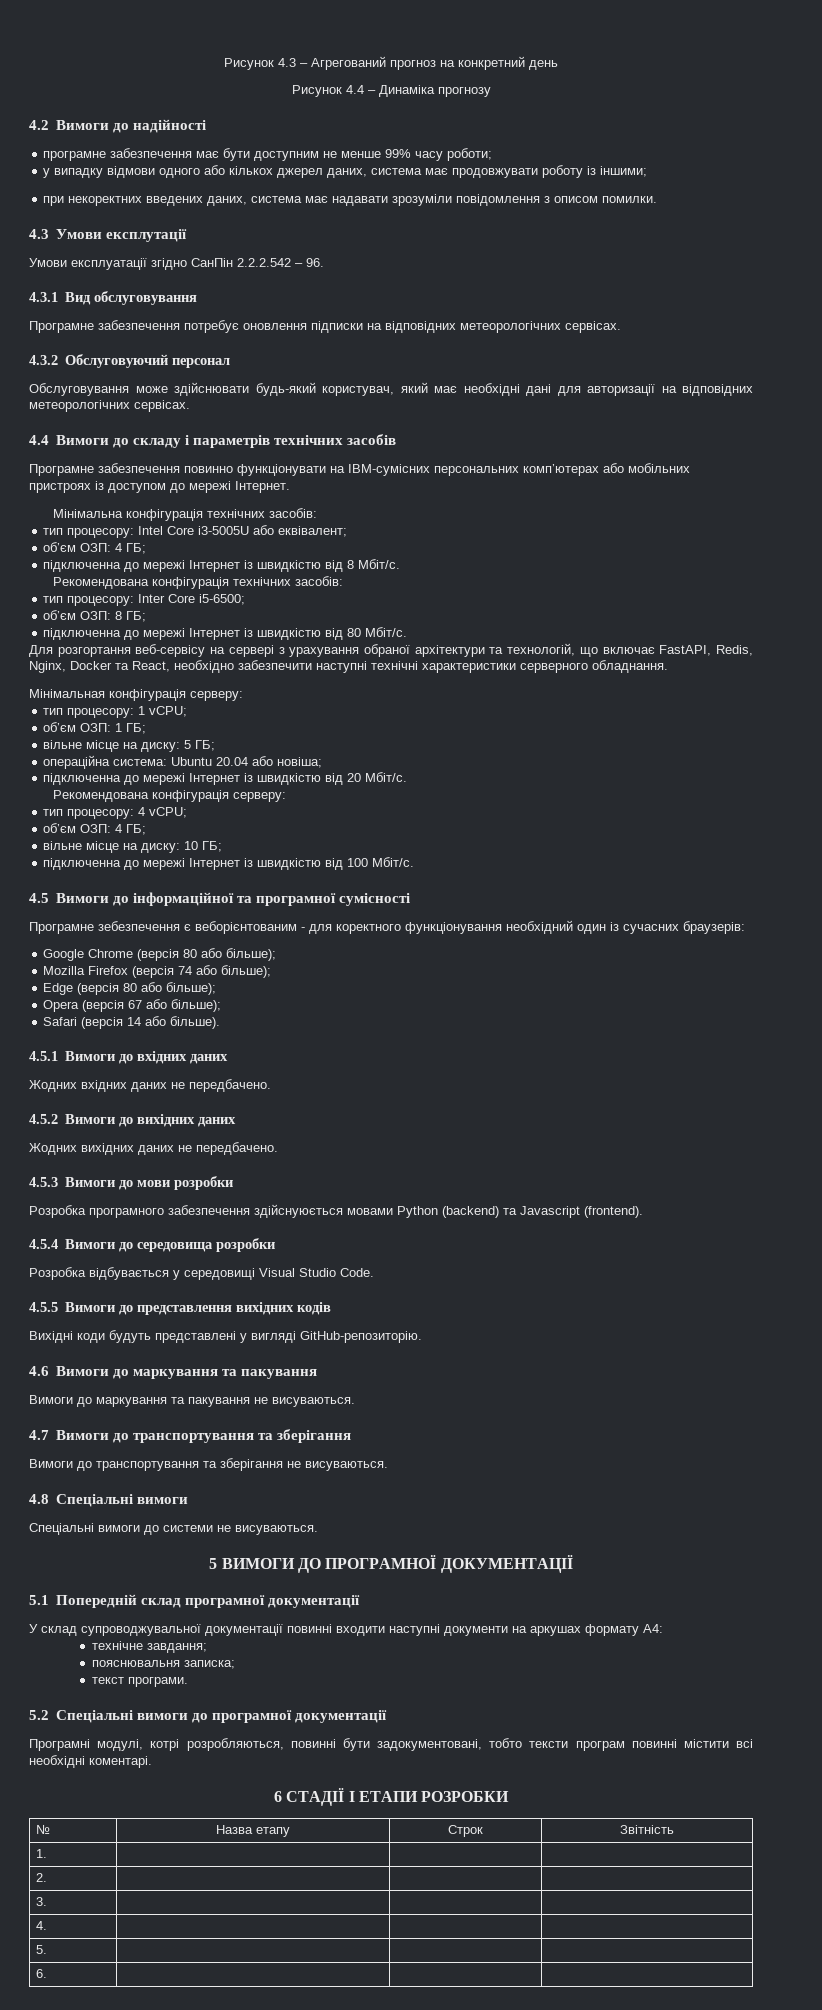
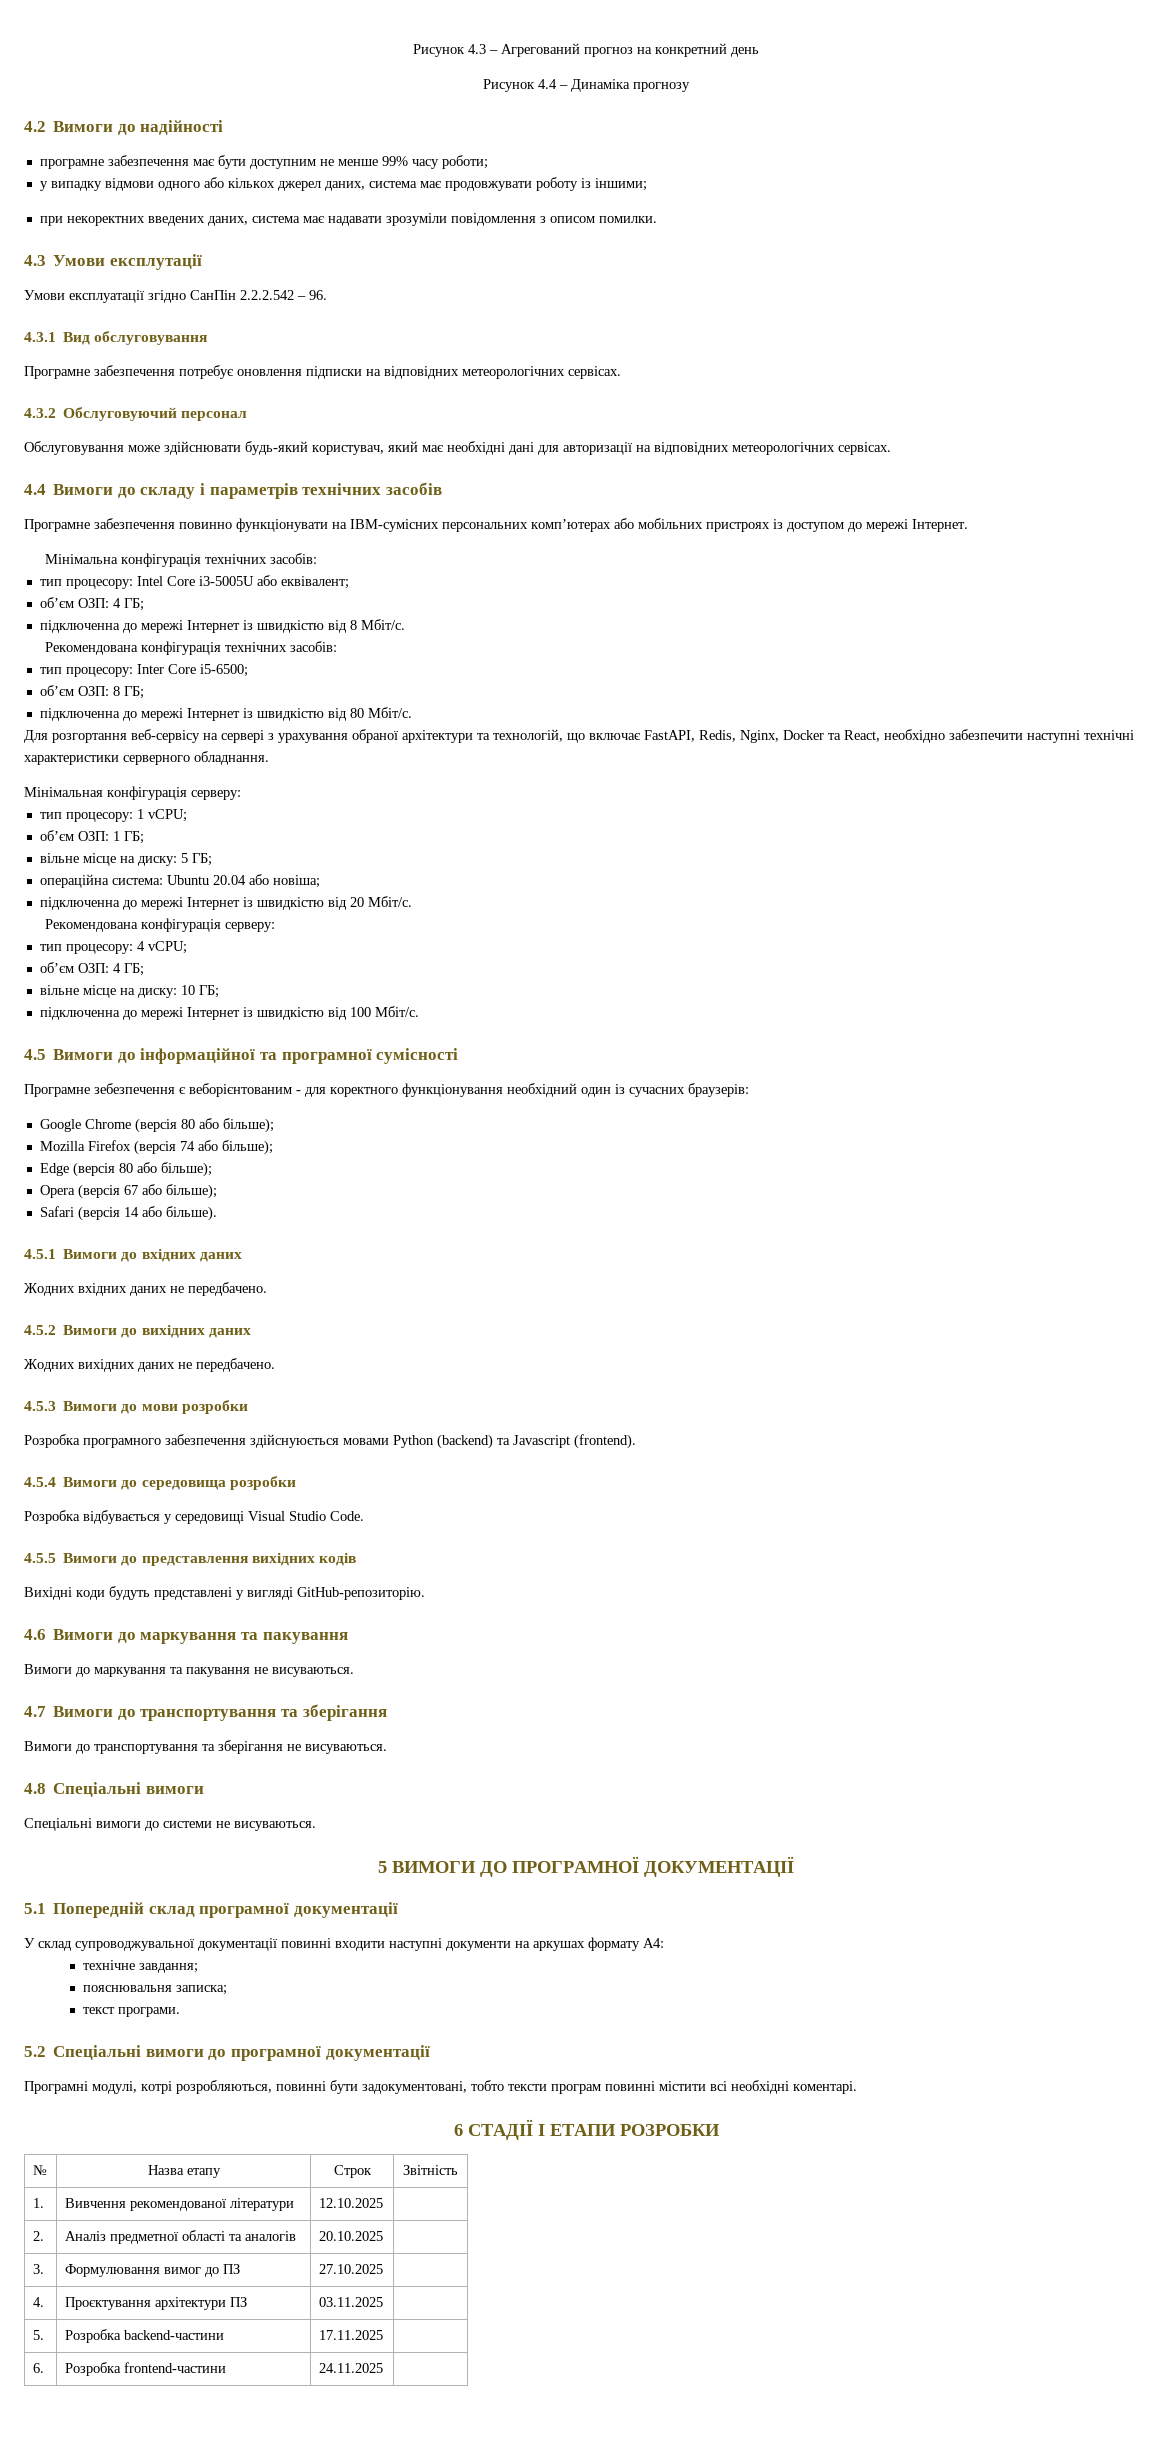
- 1. | | |
- 2. | | |
- 3. | | |
- 4. | | |
- 5. | | |
- 6. | | |
+ 1. | Вивчення рекомендованої літератури | 12.10.2025 |
+ 2. | Аналіз предметної області та аналогів | 20.10.2025 |
+ 3. | Формулювання вимог до ПЗ | 27.10.2025 |
+ 4. | Проєктування архітектури ПЗ | 03.11.2025 |
+ 5. | Розробка backend-частини | 17.11.2025 |
+ 6. | Розробка frontend-частини | 24.11.2025 |

